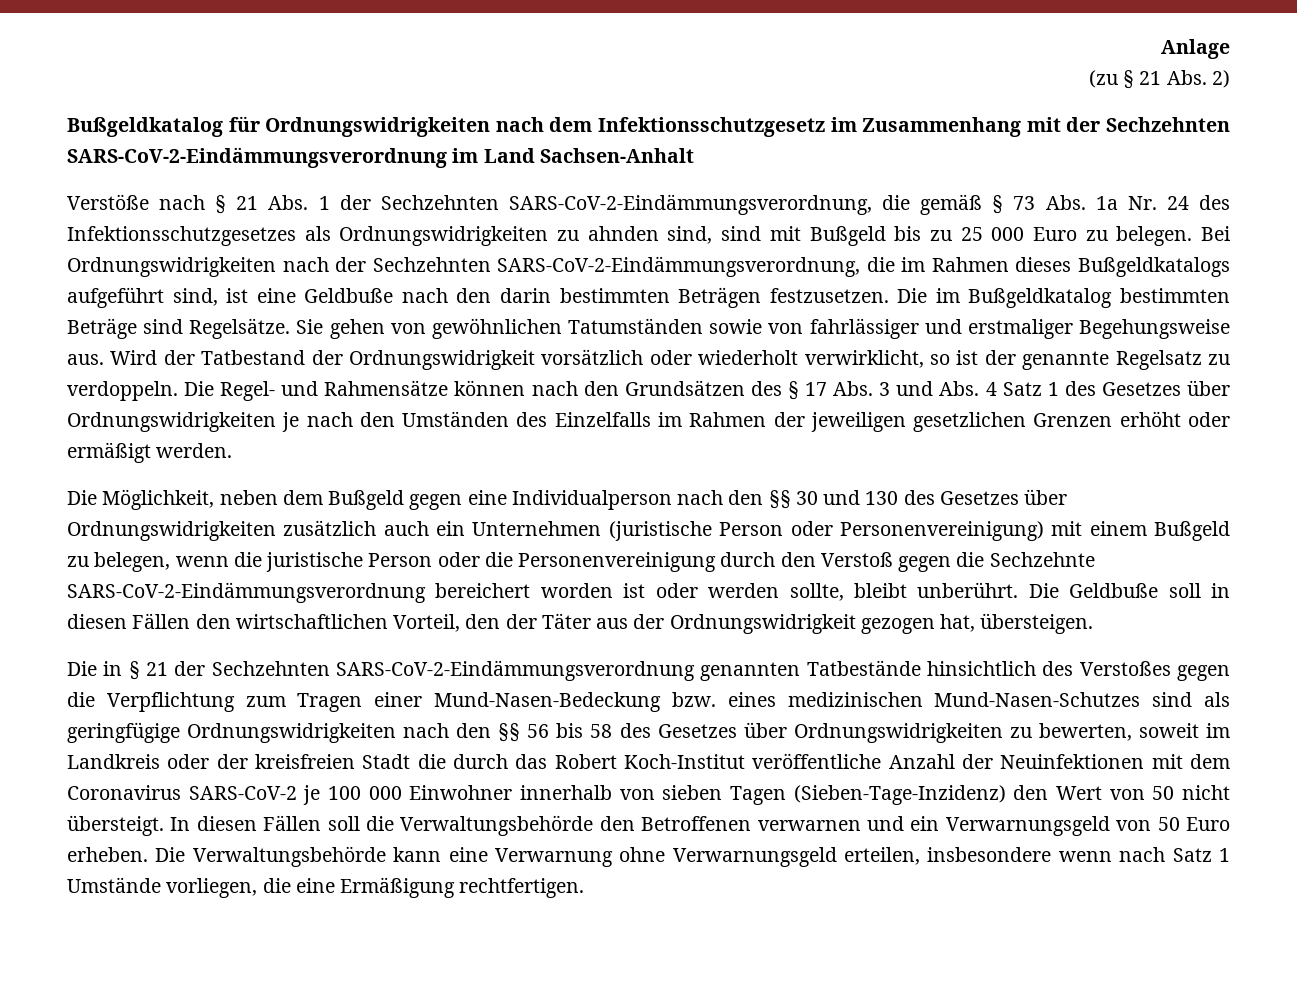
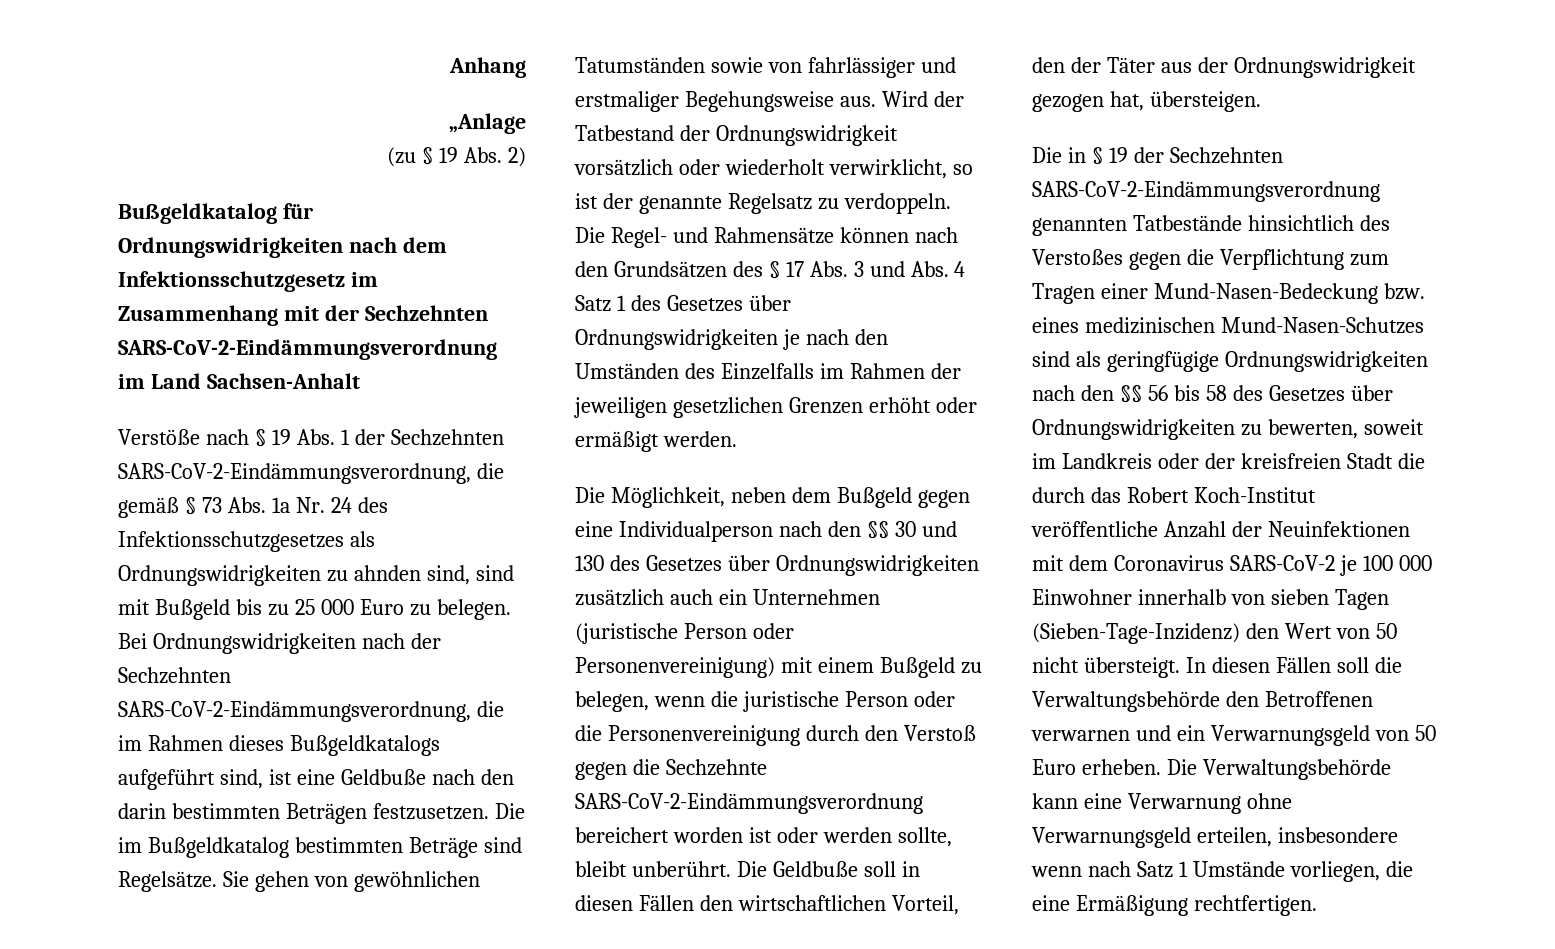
- Anlage
+ Anhang
+ „Anlage
- (zu § 21 Abs. 2)
+ (zu § 19 Abs. 2)
- Verstöße nach § 21 Abs. 1 der Sechzehnten SARS-CoV-2-Eindämmungsverordnung, die gemäß § 73 Abs. 1a Nr. 24 des Infektionsschutzgesetzes als Ordnungswidrigkeiten zu ahnden sind, sind mit Bußgeld bis zu 25 000 Euro zu belegen.
+ Verstöße nach § 19 Abs. 1 der Sechzehnten SARS-CoV-2-Eindämmungsverordnung, die gemäß § 73 Abs. 1a Nr. 24 des Infektionsschutzgesetzes als Ordnungswidrigkeiten zu ahnden sind, sind mit Bußgeld bis zu 25 000 Euro zu belegen.
- Die in § 21 der Sechzehnten SARS-CoV-2-Eindämmungsverordnung genannten Tatbestände hinsichtlich des Verstoßes gegen die Verpflichtung zum Tragen einer Mund-Nasen-Bedeckung bzw. eines medizinischen Mund-Nasen-Schutzes sind als geringfügige Ordnungswidrigkeiten nach den §§ 56 bis 58 des Gesetzes über Ordnungswidrigkeiten zu bewerten, soweit im Landkreis oder der kreisfreien Stadt die durch das Robert Koch-Institut veröffentliche Anzahl der Neuinfektionen mit dem Coronavirus SARS-CoV-2 je 100 000 Einwohner innerhalb von sieben Tagen (Sieben-Tage-Inzidenz) den Wert von 50 nicht übersteigt.
+ Die in § 19 der Sechzehnten SARS-CoV-2-Eindämmungsverordnung genannten Tatbestände hinsichtlich des Verstoßes gegen die Verpflichtung zum Tragen einer Mund-Nasen-Bedeckung bzw. eines medizinischen Mund-Nasen-Schutzes sind als geringfügige Ordnungswidrigkeiten nach den §§ 56 bis 58 des Gesetzes über Ordnungswidrigkeiten zu bewerten, soweit im Landkreis oder der kreisfreien Stadt die durch das Robert Koch-Institut veröffentliche Anzahl der Neuinfektionen mit dem Coronavirus SARS-CoV-2 je 100 000 Einwohner innerhalb von sieben Tagen (Sieben-Tage-Inzidenz) den Wert von 50 nicht übersteigt.

